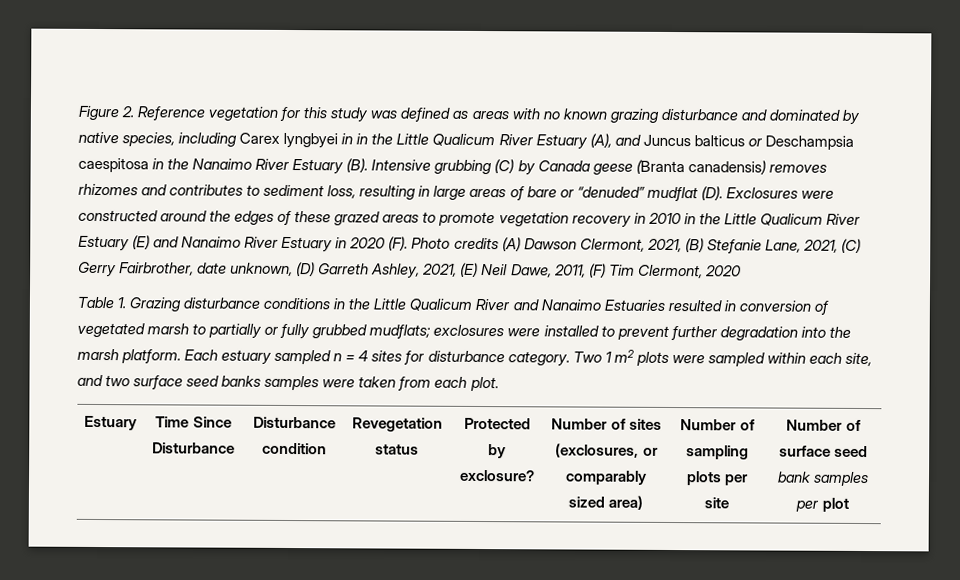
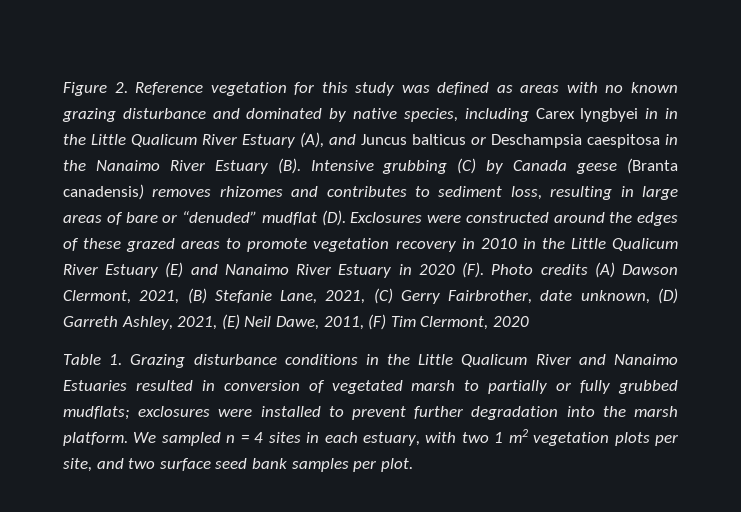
- Each estuary sampled n = 4 sites for disturbance category. Two 1 m2 plots were sampled within each site, and two surface seed banks samples were taken from each plot.
- Estuary | Time Since Disturbance | Disturbance condition | Revegetation status | Protected by exclosure? | Number of sites (exclosures, or comparably sized area) | Number of sampling plots per site | Number of surface seed bank samples per plot
+ We sampled n = 4 sites in each estuary, with two 1 m2 vegetation plots per site, and two surface seed bank samples per plot.

